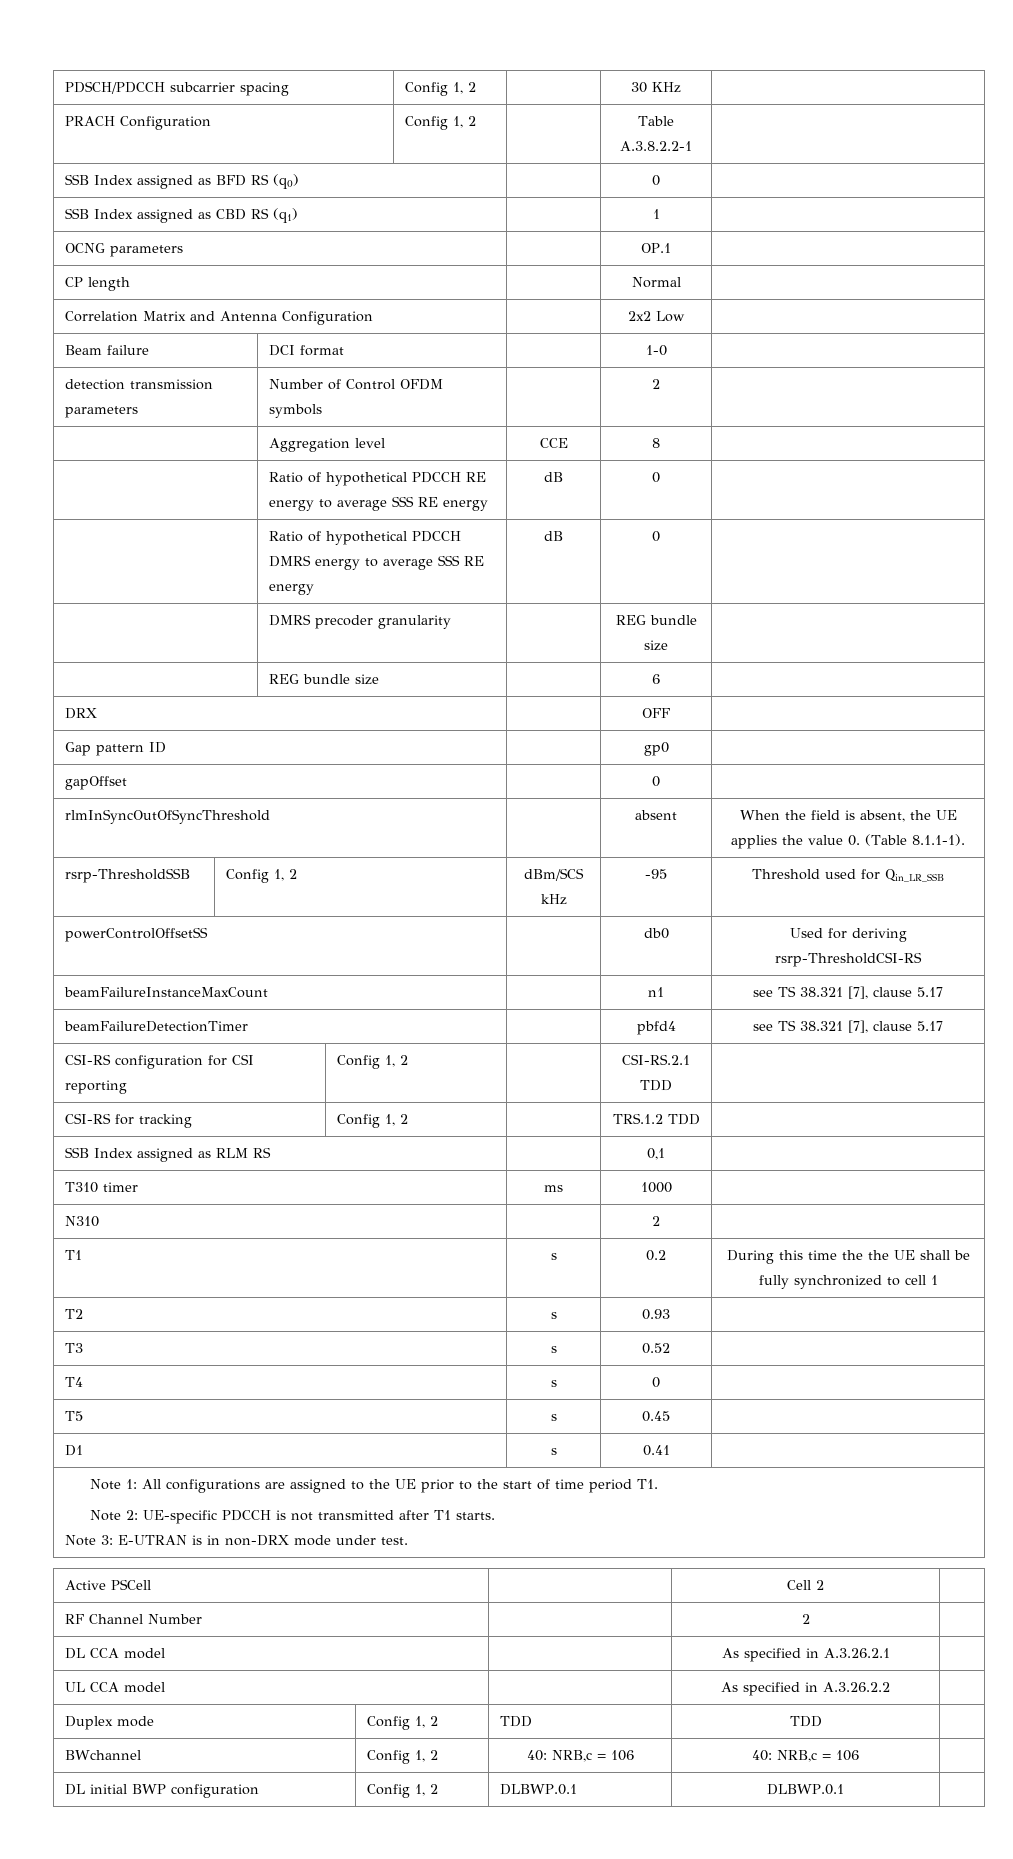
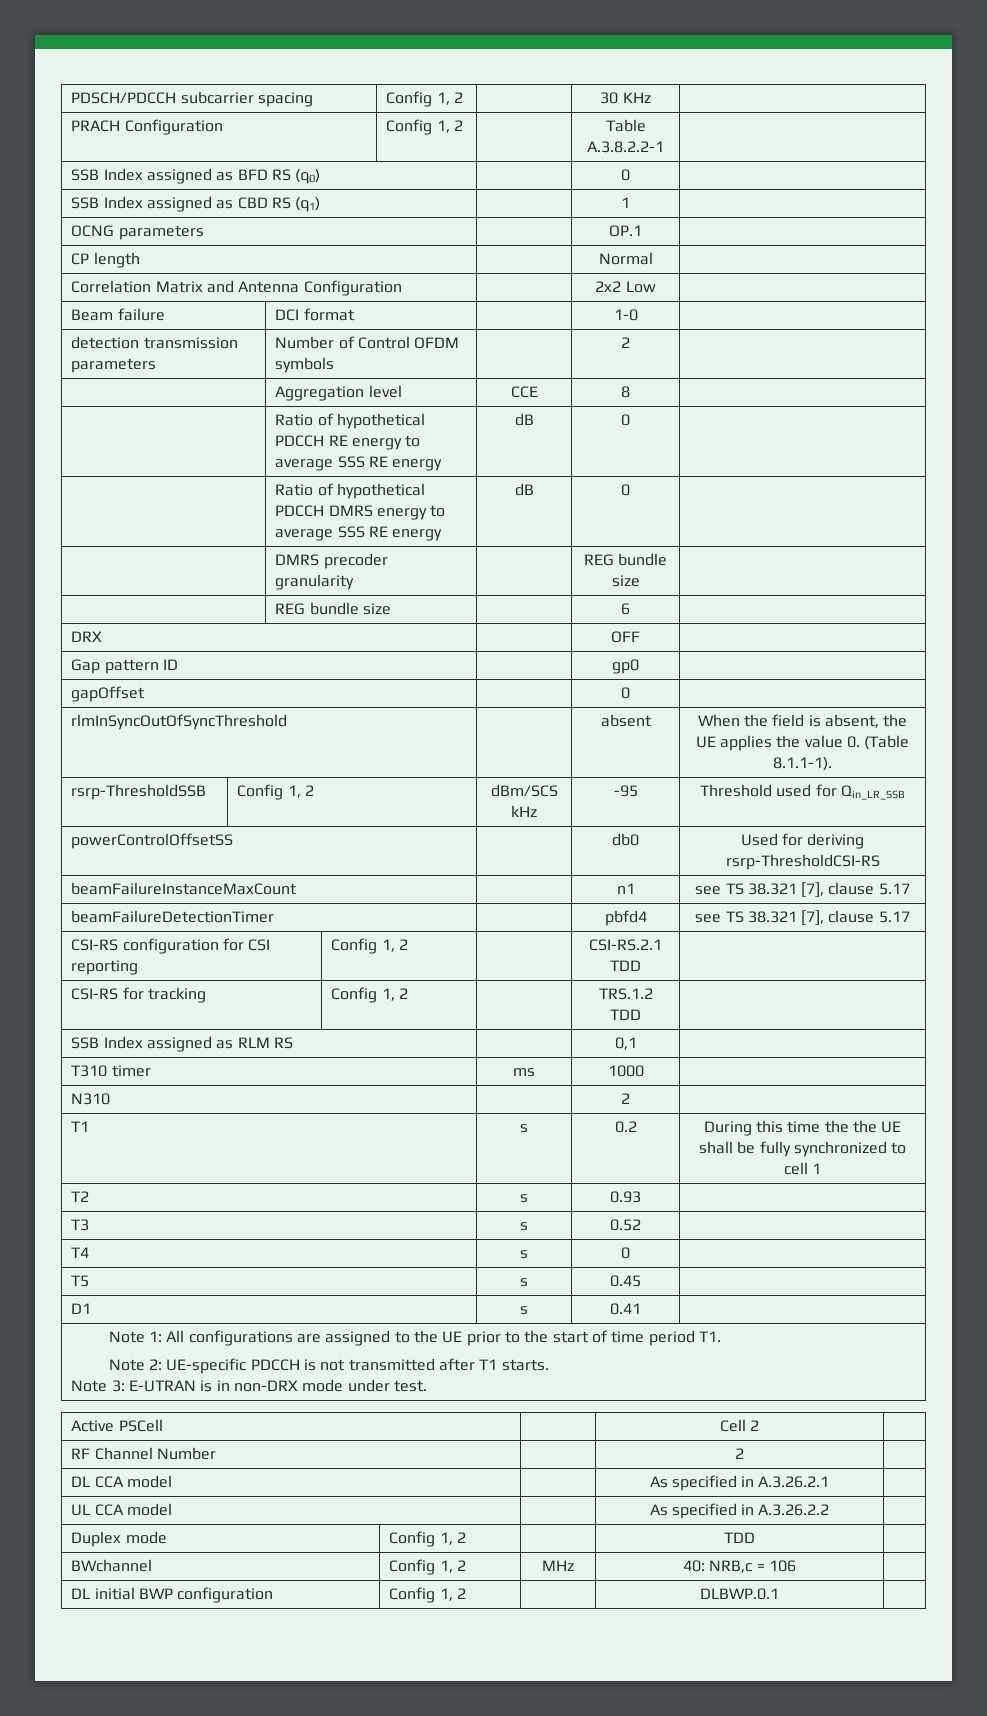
- Duplex mode | Config 1, 2 | TDD | TDD |
+ Duplex mode | Config 1, 2 | | TDD |
- BWchannel | Config 1, 2 | 40: NRB,c = 106 | 40: NRB,c = 106 |
+ BWchannel | Config 1, 2 | MHz | 40: NRB,c = 106 |
- DL initial BWP configuration | Config 1, 2 | DLBWP.0.1 | DLBWP.0.1 |
+ DL initial BWP configuration | Config 1, 2 | | DLBWP.0.1 |

